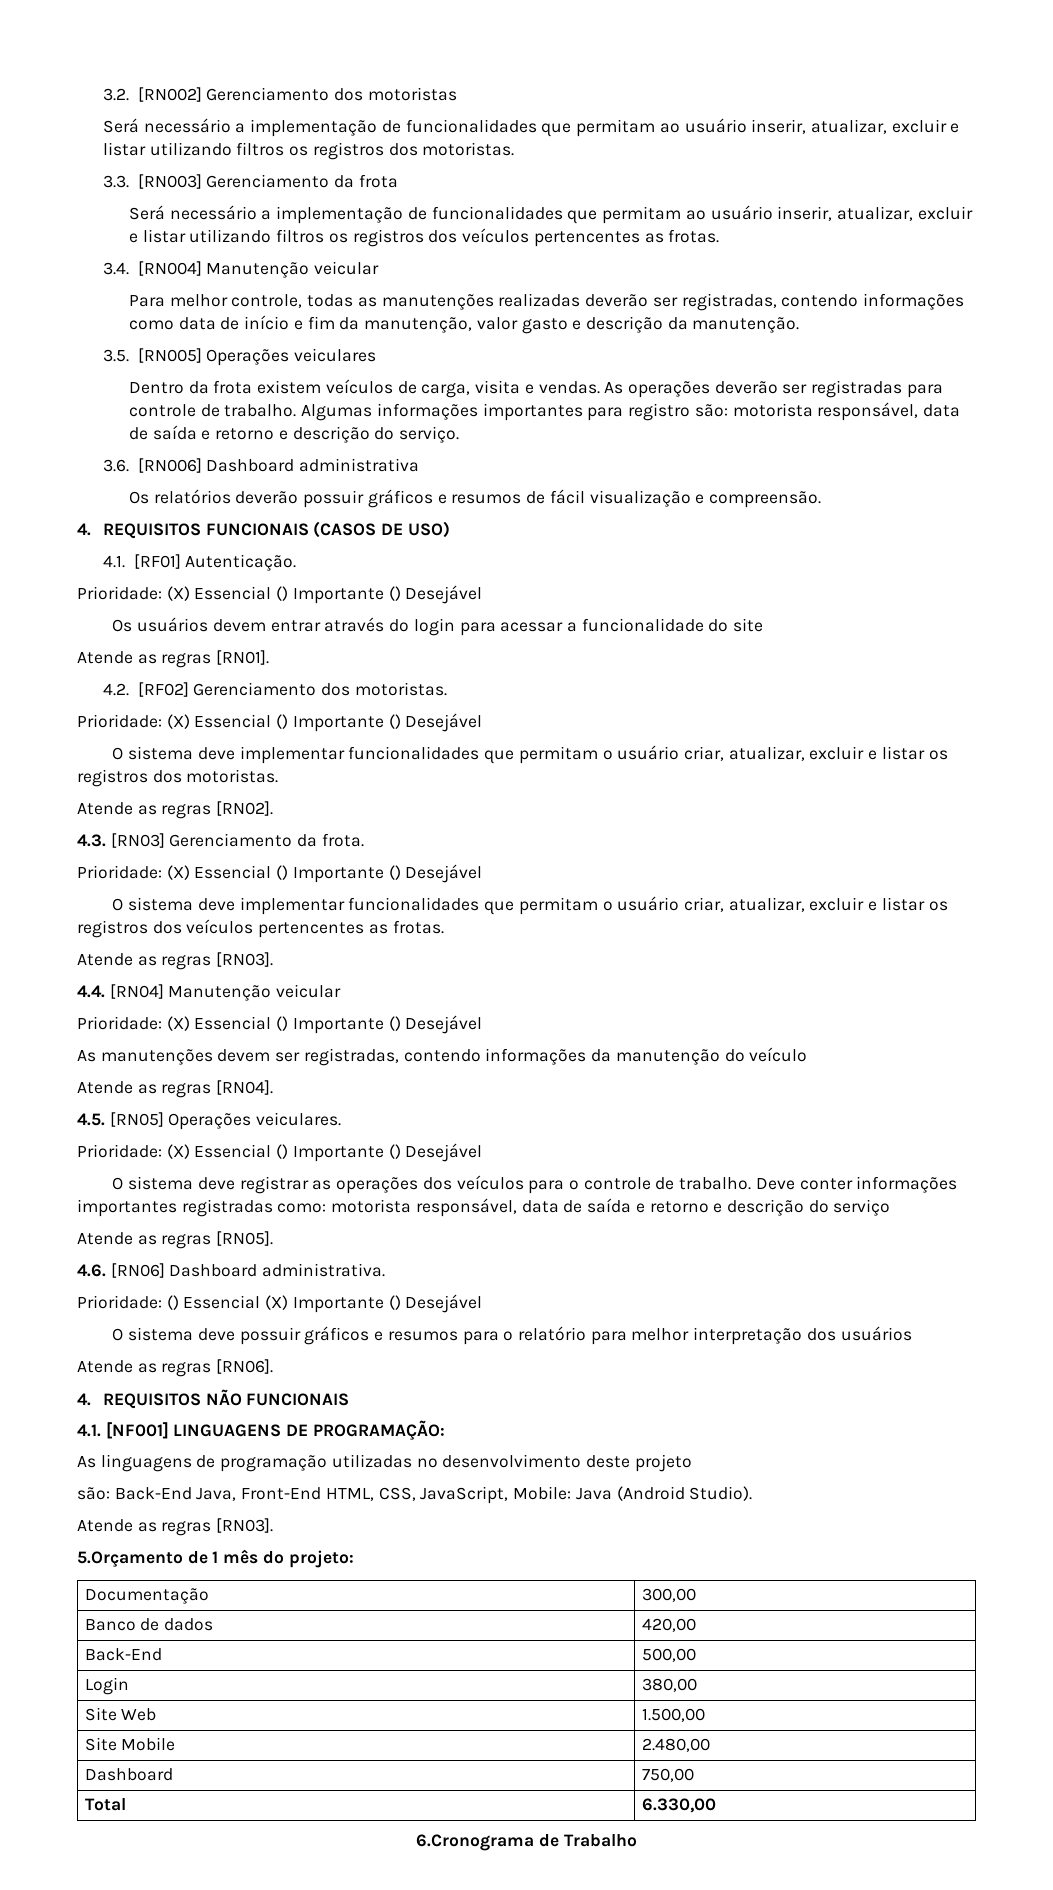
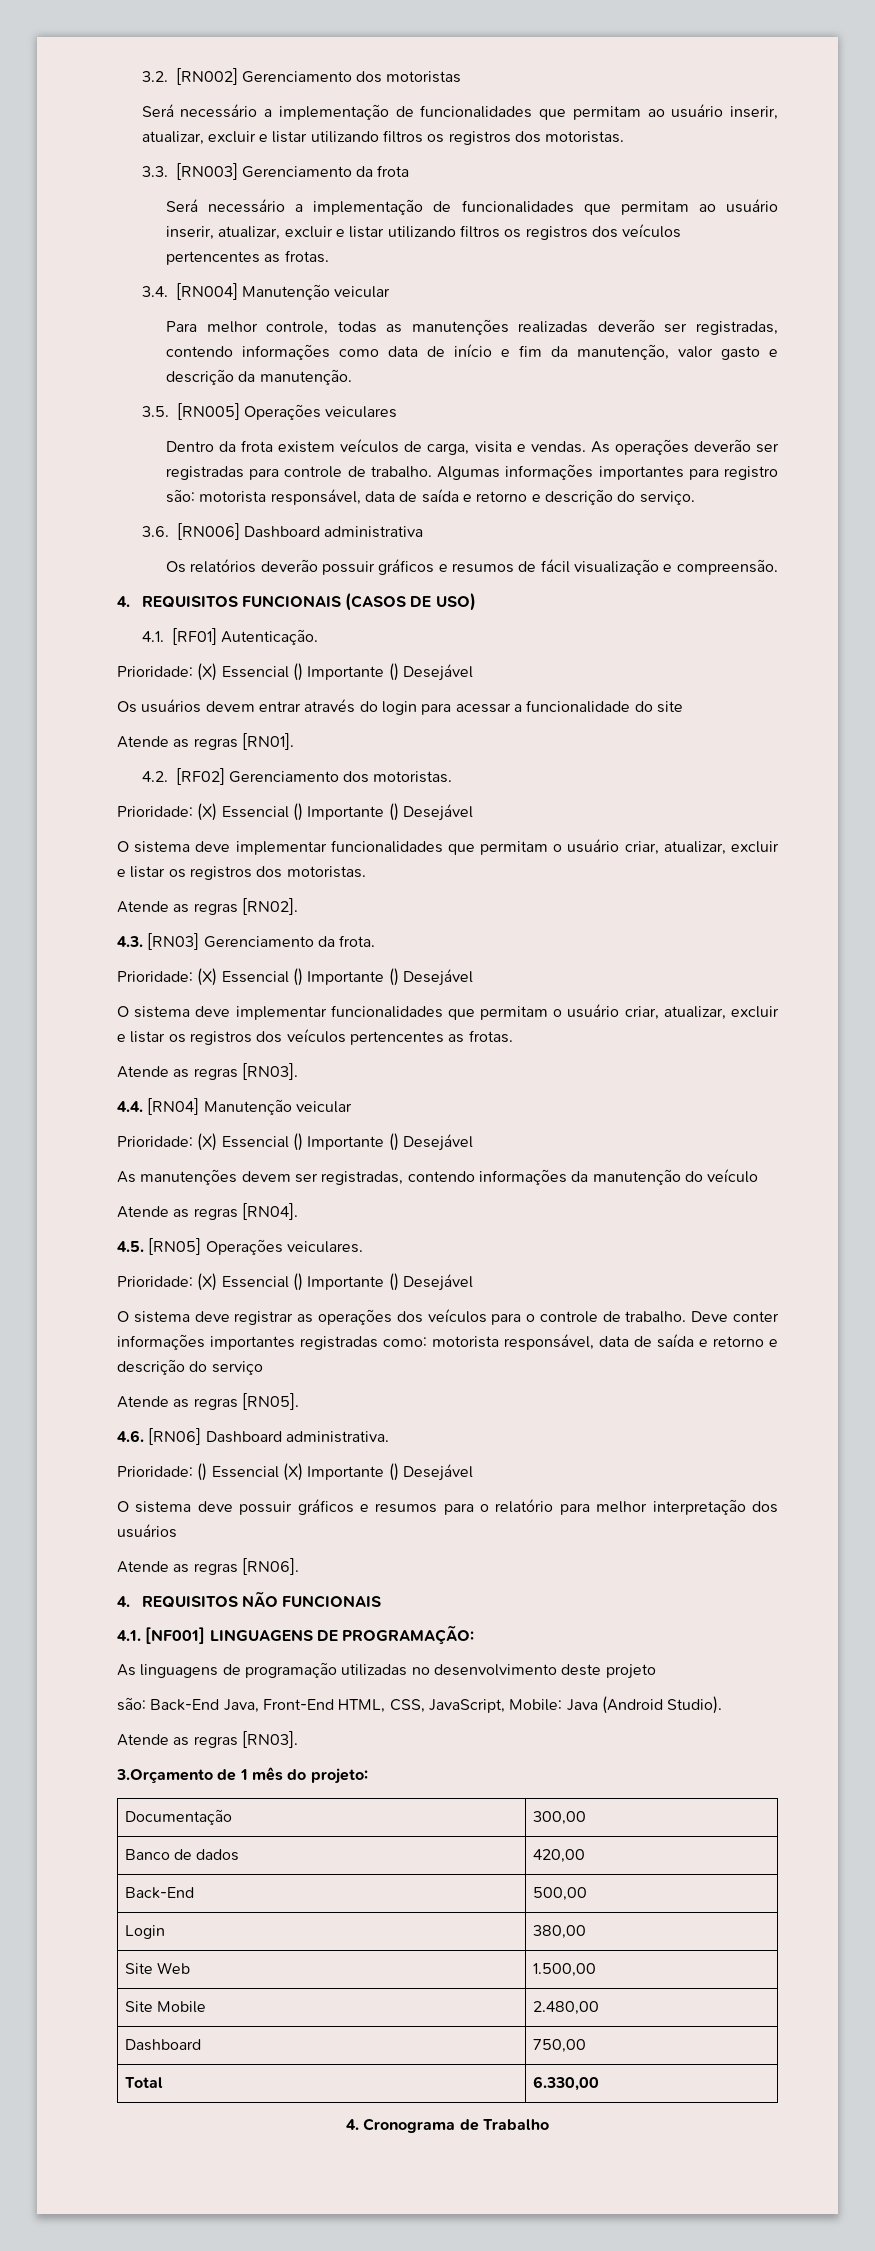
- 5.Orçamento de 1 mês do projeto:
+ 3.Orçamento de 1 mês do projeto:
- 6.Cronograma de Trabalho
+ 4. Cronograma de Trabalho

